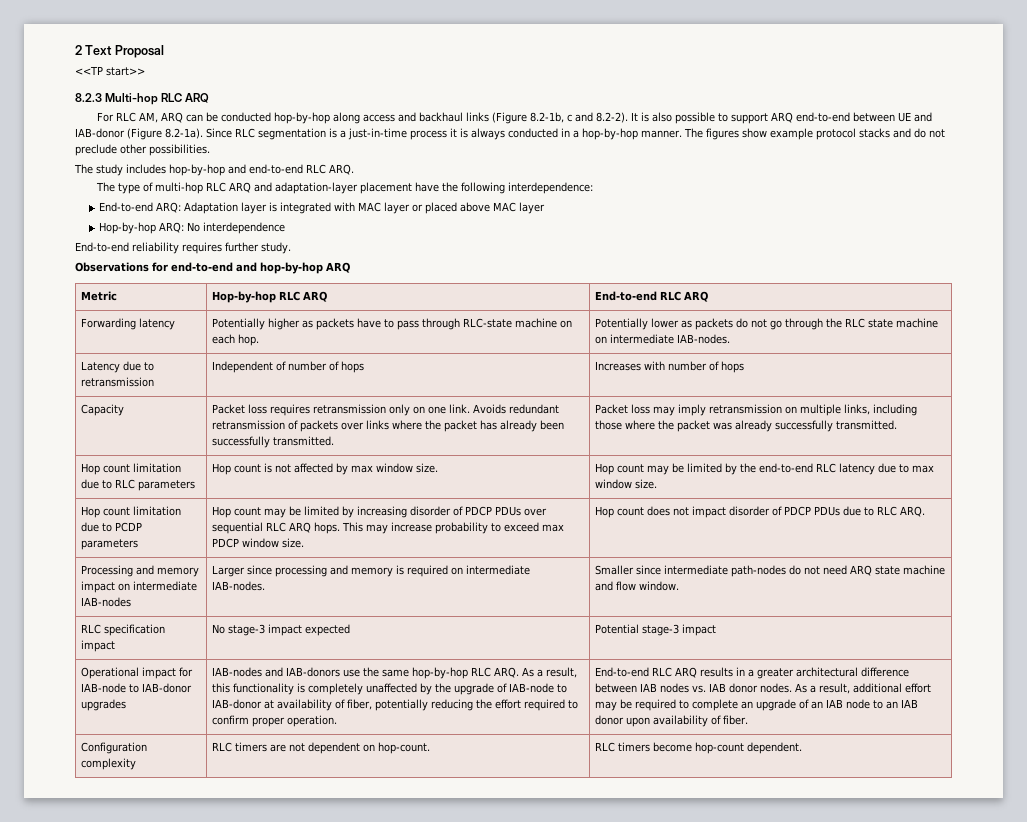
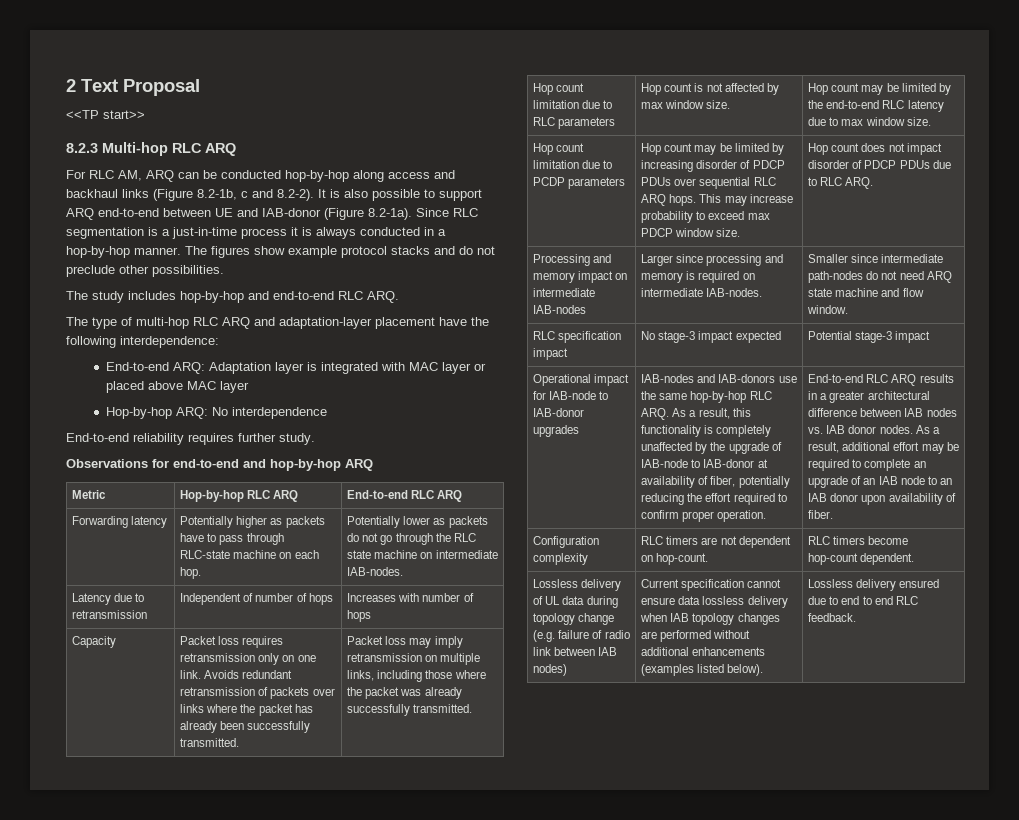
+ Lossless delivery of UL data during topology change (e.g. failure of radio link between IAB nodes) | Current specification cannot ensure data lossless delivery when IAB topology changes are performed without additional enhancements (examples listed below). | Lossless delivery ensured due to end to end RLC feedback.

